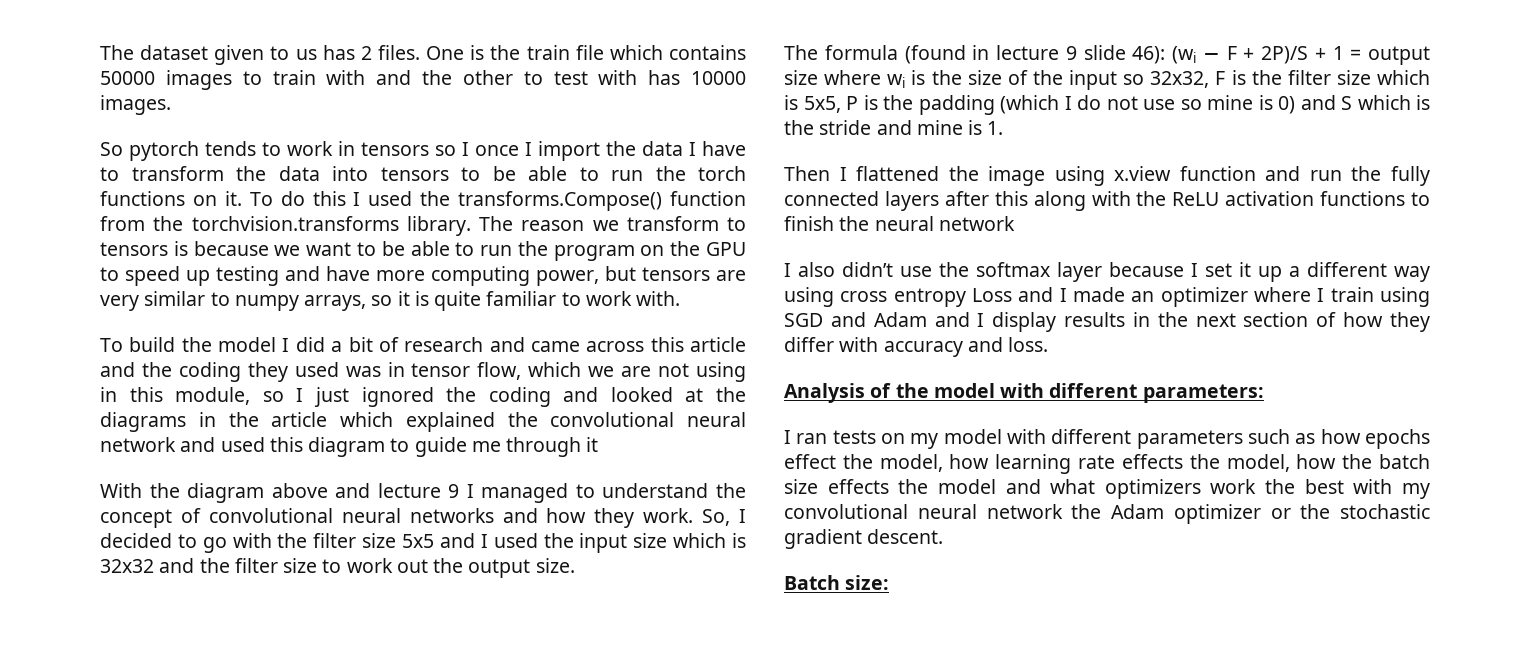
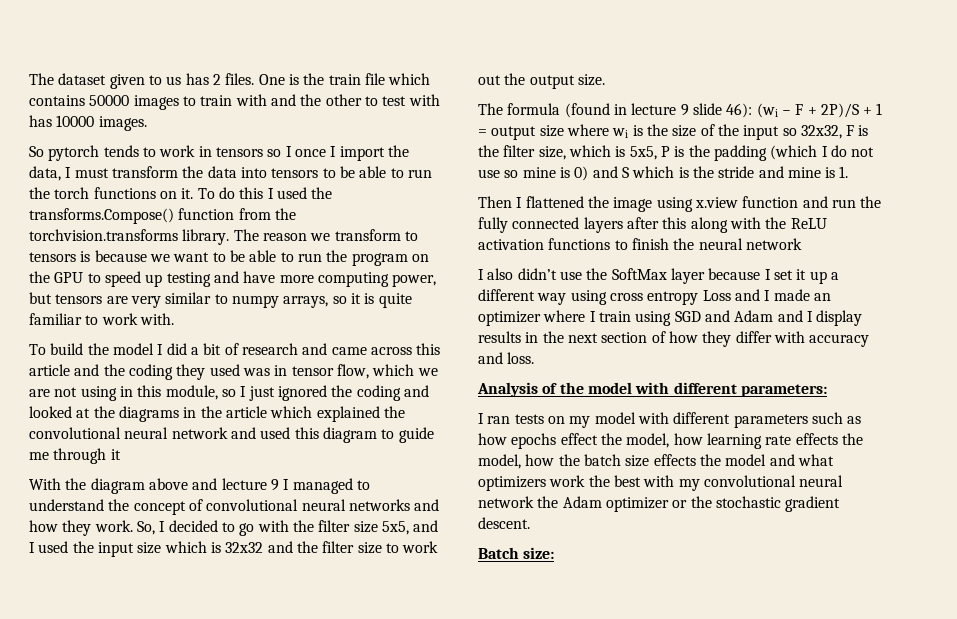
- So pytorch tends to work in tensors so I once I import the data I have to transform the data into tensors to be able to run the torch functions on it.
+ So pytorch tends to work in tensors so I once I import the data, I must transform the data into tensors to be able to run the torch functions on it.
- So, I decided to go with the filter size 5x5 and I used the input size which is 32x32 and the filter size to work out the output size.
+ So, I decided to go with the filter size 5x5, and I used the input size which is 32x32 and the filter size to work out the output size.
- The formula (found in lecture 9 slide 46): (wi − F + 2P)/S + 1 = output size where wi is the size of the input so 32x32, F is the filter size which is 5x5, P is the padding (which I do not use so mine is 0) and S which is the stride and mine is 1.
+ The formula (found in lecture 9 slide 46): (wi − F + 2P)/S + 1 = output size where wi is the size of the input so 32x32, F is the filter size, which is 5x5, P is the padding (which I do not use so mine is 0) and S which is the stride and mine is 1.
- I also didn’t use the softmax layer because I set it up a different way using cross entropy Loss and I made an optimizer where I train using SGD and Adam and I display results in the next section of how they differ with accuracy and loss.
+ I also didn’t use the SoftMax layer because I set it up a different way using cross entropy Loss and I made an optimizer where I train using SGD and Adam and I display results in the next section of how they differ with accuracy and loss.

